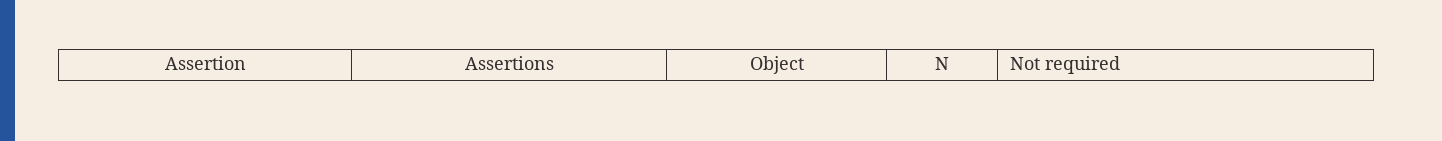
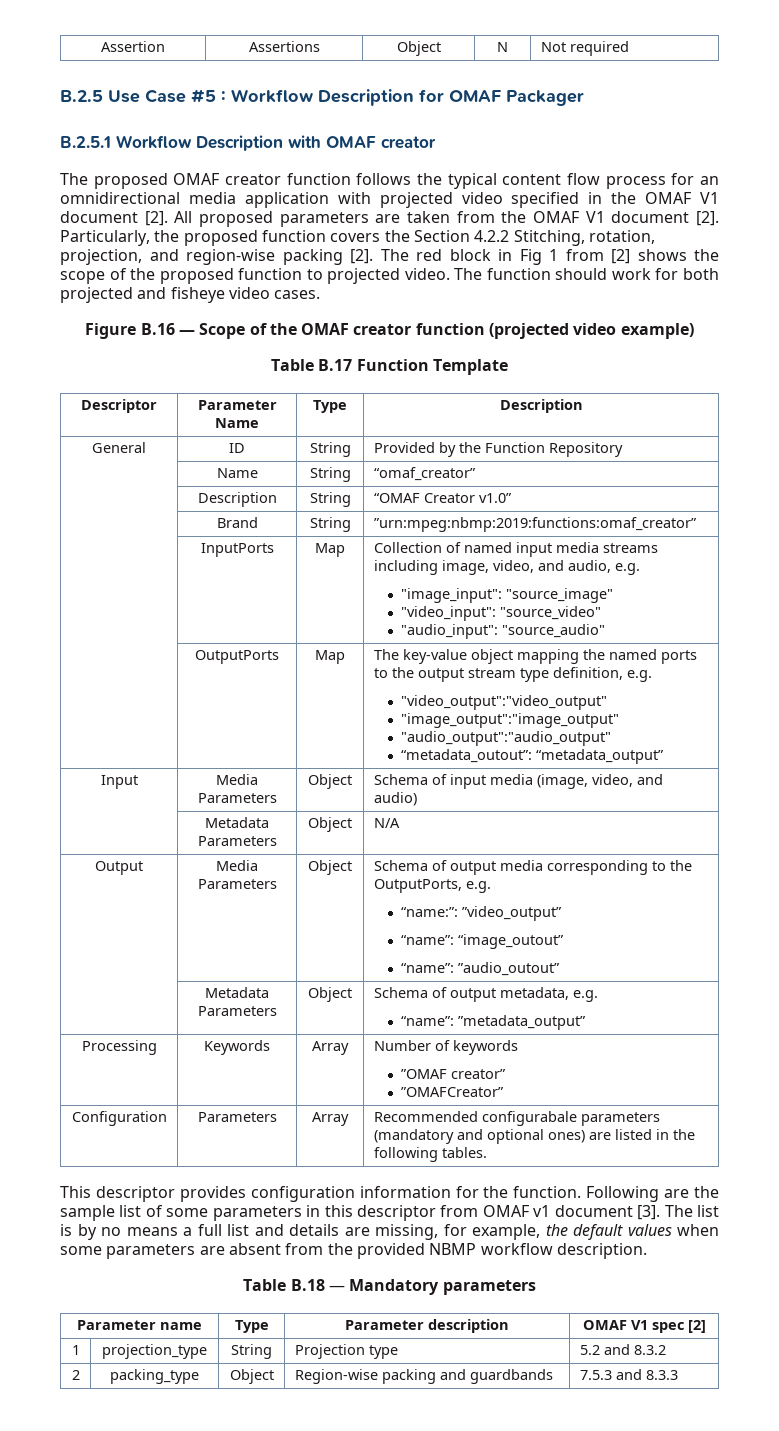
+ B.2.5 Use Case #5 : Workflow Description for OMAF Packager
+ B.2.5.1 Workflow Description with OMAF creator
+ The proposed OMAF creator function follows the typical content flow process for an omnidirectional media application with projected video specified in the OMAF V1 document [2]. All proposed parameters are taken from the OMAF V1 document [2]. Particularly, the proposed function covers the Section 4.2.2 Stitching, rotation, projection, and region-wise packing [2]. The red block in Fig 1 from [2] shows the scope of the proposed function to projected video. The function should work for both projected and fisheye video cases.
+ Figure B.16 — Scope of the OMAF creator function (projected video example)
+ Table B.17 Function Template
+ Descriptor | Parameter Name | Type | Description
+ General | ID | String | Provided by the Function Repository
+ | Name | String | “omaf_creator”
+ | Description | String | “OMAF Creator v1.0”
+ | Brand | String | ”urn:mpeg:nbmp:2019:functions:omaf_creator”
+ | InputPorts | Map | Collection of named input media streams including image, video, and audio, e.g.
+ "image_input": "source_image"
+ "video_input": "source_video"
+ "audio_input": "source_audio"
+ | OutputPorts | Map | The key-value object mapping the named ports to the output stream type definition, e.g.
+ "video_output":"video_output"
+ "image_output":"image_output"
+ "audio_output":"audio_output"
+ “metadata_outout”: “metadata_output”
+ Input | Media Parameters | Object | Schema of input media (image, video, and audio)
+ | Metadata Parameters | Object | N/A
+ Output | Media Parameters | Object | Schema of output media corresponding to the OutputPorts, e.g.
+ “name:”: ”video_output”
+ “name”: “image_outout”
+ “name”: ”audio_outout”
+ | Metadata Parameters | Object | Schema of output metadata, e.g.
+ “name”: ”metadata_output”
+ Processing | Keywords | Array | Number of keywords
+ ”OMAF creator”
+ ”OMAFCreator”
+ Configuration | Parameters | Array | Recommended configurabale parameters (mandatory and optional ones) are listed in the following tables.
+ This descriptor provides configuration information for the function. Following are the sample list of some parameters in this descriptor from OMAF v1 document [3]. The list is by no means a full list and details are missing, for example, the default values when some parameters are absent from the provided NBMP workflow description.
+ Table B.18 — Mandatory parameters
+ Parameter name | Type | Parameter description | OMAF V1 spec [2]
+ 1 | projection_type | String | Projection type | 5.2 and 8.3.2
+ 2 | packing_type | Object | Region-wise packing and guardbands | 7.5.3 and 8.3.3

